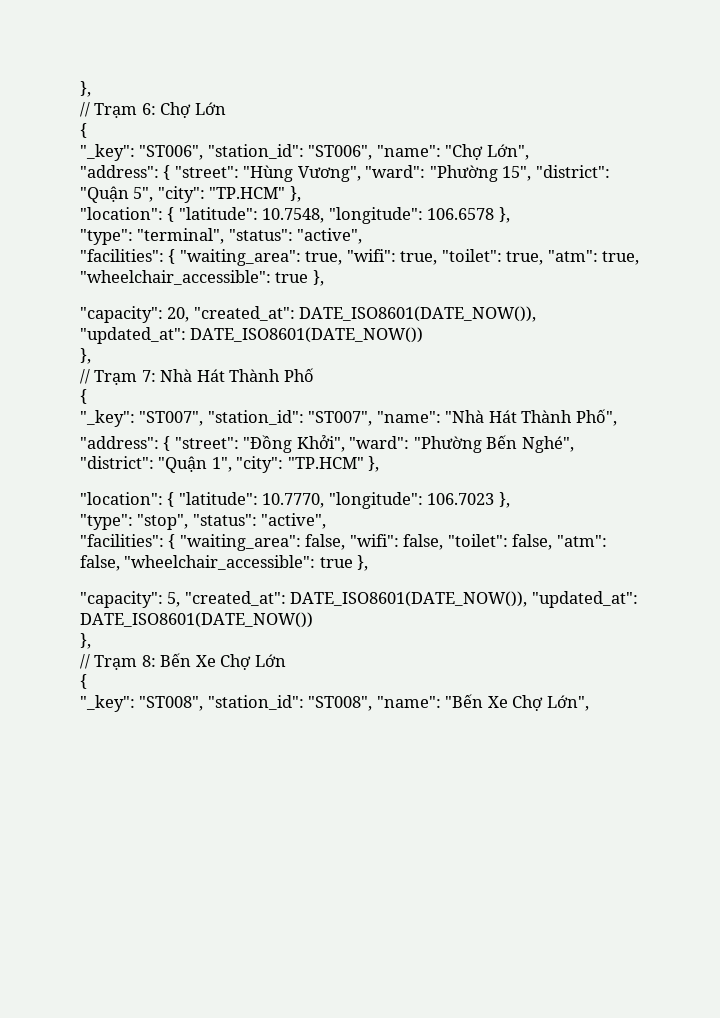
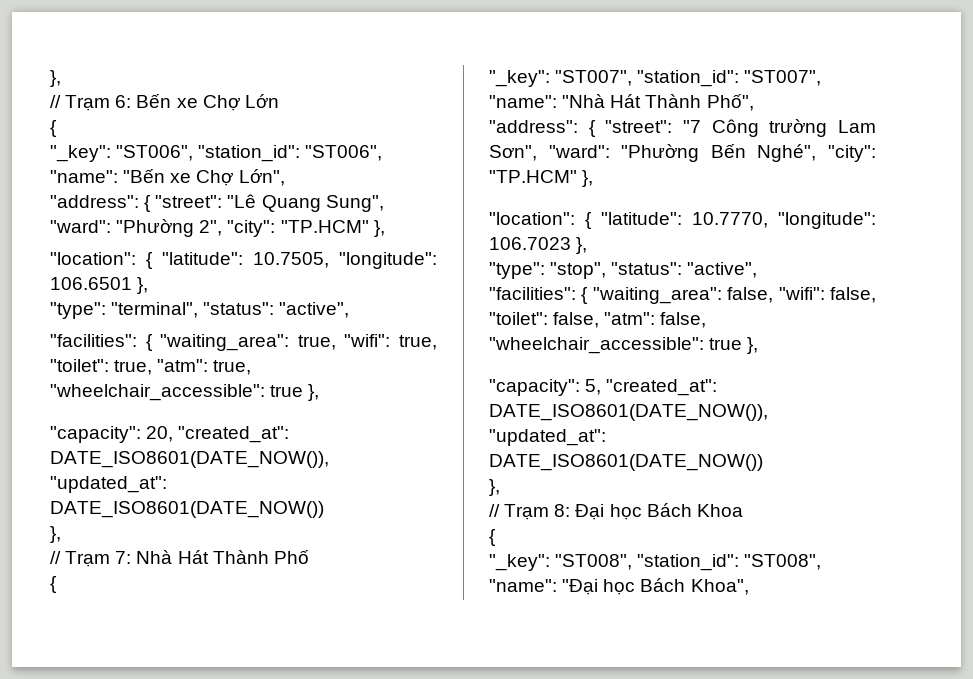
- // Trạm 6: Chợ Lớn
+ // Trạm 6: Bến xe Chợ Lớn
- "_key": "ST006", "station_id": "ST006", "name": "Chợ Lớn",
+ "_key": "ST006", "station_id": "ST006", "name": "Bến xe Chợ Lớn",
- "address": { "street": "Hùng Vương", "ward": "Phường 15", "district": "Quận 5", "city": "TP.HCM" },
- "location": { "latitude": 10.7548, "longitude": 106.6578 },
+ "address": { "street": "Lê Quang Sung", "ward": "Phường 2", "city": "TP.HCM" },
+ "location": { "latitude": 10.7505, "longitude": 106.6501 },
- "address": { "street": "Đồng Khởi", "ward": "Phường Bến Nghé", "district": "Quận 1", "city": "TP.HCM" },
+ "address": { "street": "7 Công trường Lam Sơn", "ward": "Phường Bến Nghé", "city": "TP.HCM" },
- // Trạm 8: Bến Xe Chợ Lớn
+ // Trạm 8: Đại học Bách Khoa
- "_key": "ST008", "station_id": "ST008", "name": "Bến Xe Chợ Lớn",
+ "_key": "ST008", "station_id": "ST008", "name": "Đại học Bách Khoa",

